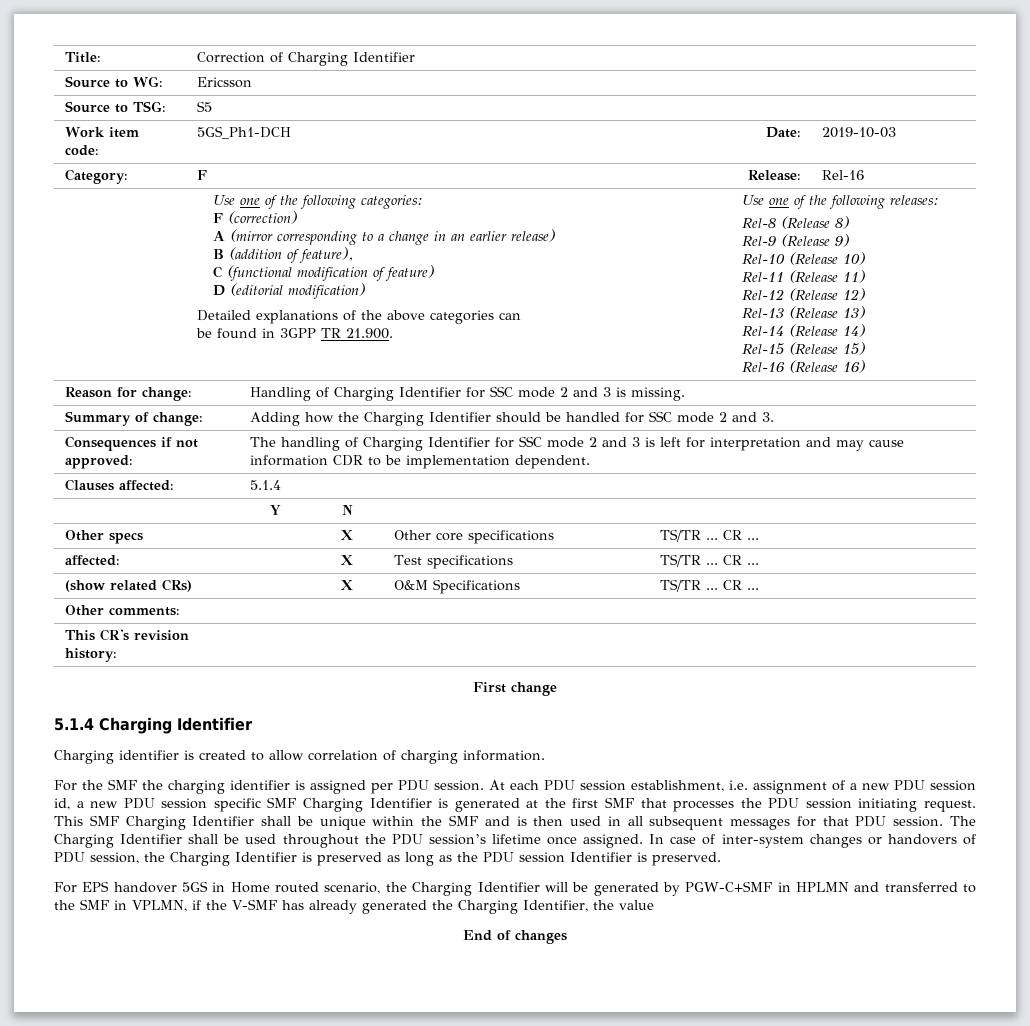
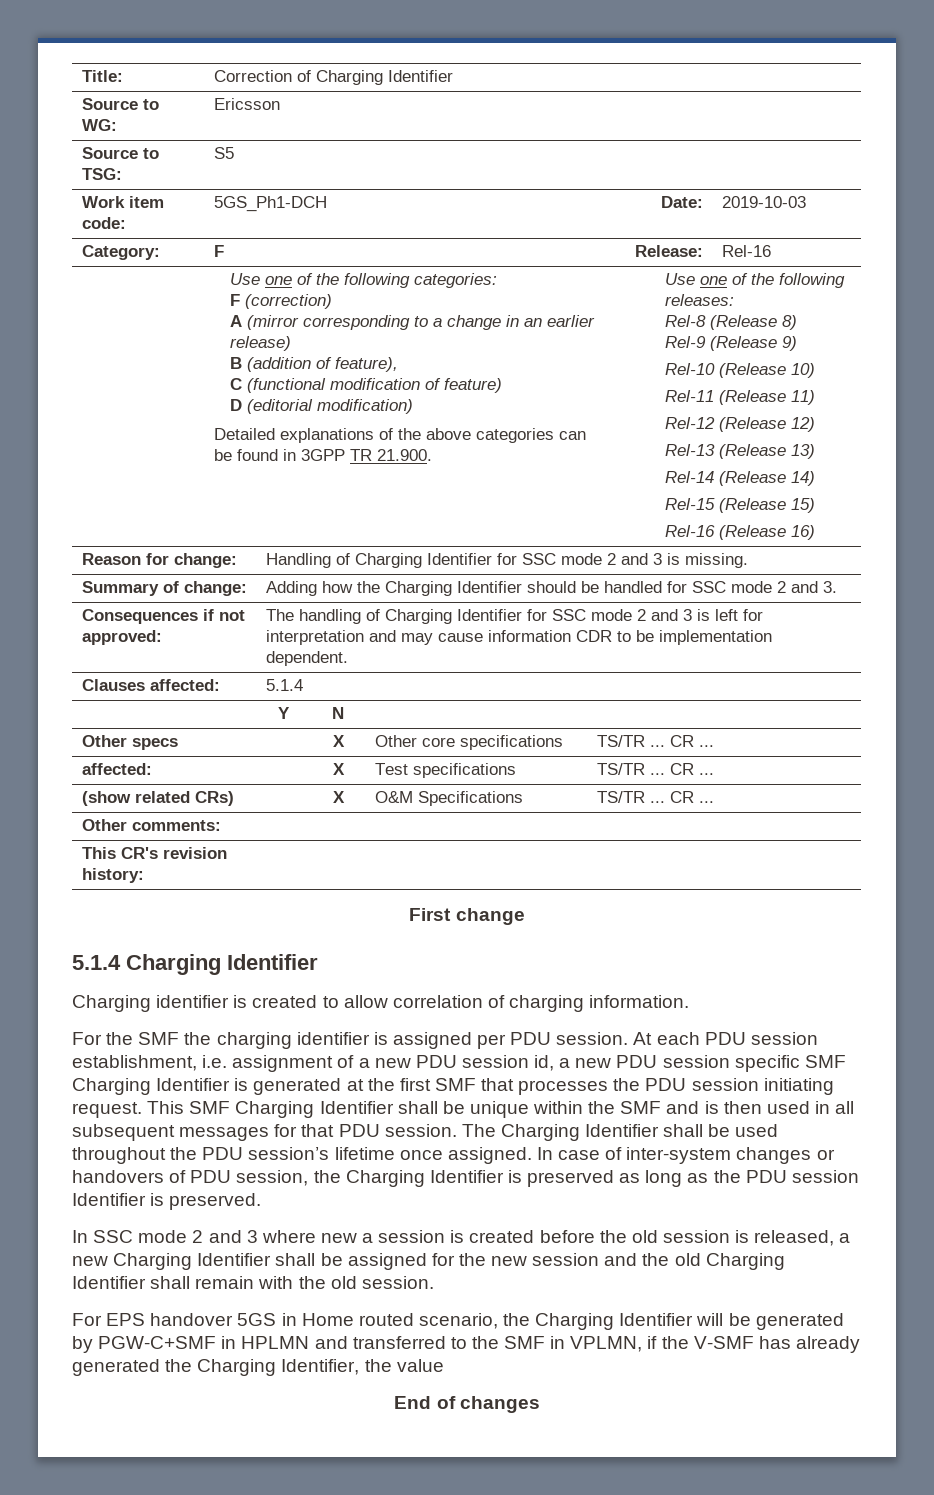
+ In SSC mode 2 and 3 where new a session is created before the old session is released, a new Charging Identifier shall be assigned for the new session and the old Charging Identifier shall remain with the old session.

